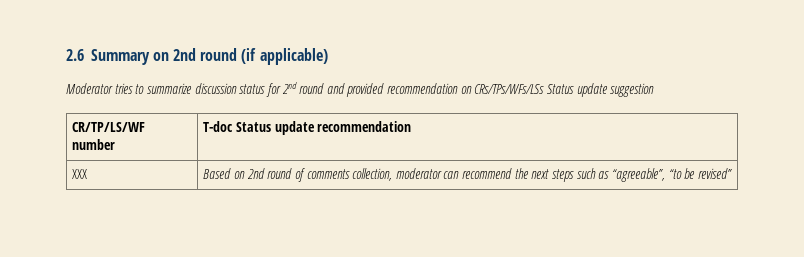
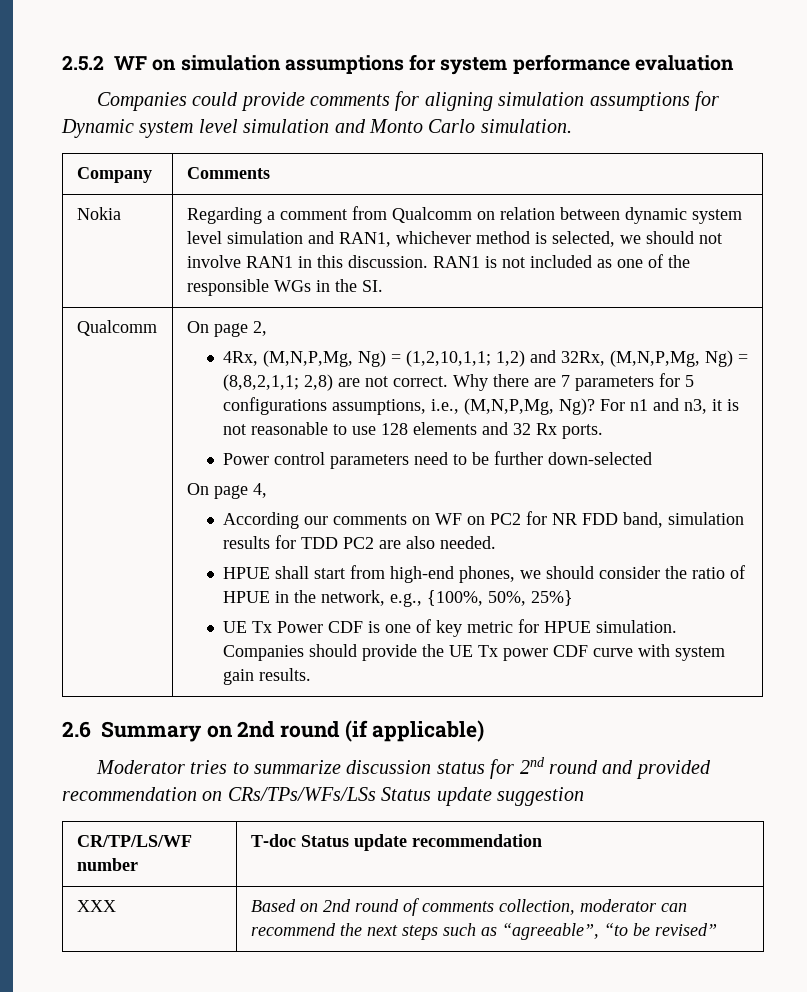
+ 2.5.2 WF on simulation assumptions for system performance evaluation
+ Companies could provide comments for aligning simulation assumptions for Dynamic system level simulation and Monto Carlo simulation.
+ Company | Comments
+ Nokia | Regarding a comment from Qualcomm on relation between dynamic system level simulation and RAN1, whichever method is selected, we should not involve RAN1 in this discussion. RAN1 is not included as one of the responsible WGs in the SI.
+ Qualcomm | On page 2,
+ 4Rx, (M,N,P,Mg, Ng) = (1,2,10,1,1; 1,2) and 32Rx, (M,N,P,Mg, Ng) = (8,8,2,1,1; 2,8) are not correct. Why there are 7 parameters for 5 configurations assumptions, i.e., (M,N,P,Mg, Ng)? For n1 and n3, it is not reasonable to use 128 elements and 32 Rx ports.
+ Power control parameters need to be further down-selected
+ On page 4,
+ According our comments on WF on PC2 for NR FDD band, simulation results for TDD PC2 are also needed.
+ HPUE shall start from high-end phones, we should consider the ratio of HPUE in the network, e.g., {100%, 50%, 25%}
+ UE Tx Power CDF is one of key metric for HPUE simulation. Companies should provide the UE Tx power CDF curve with system gain results.

